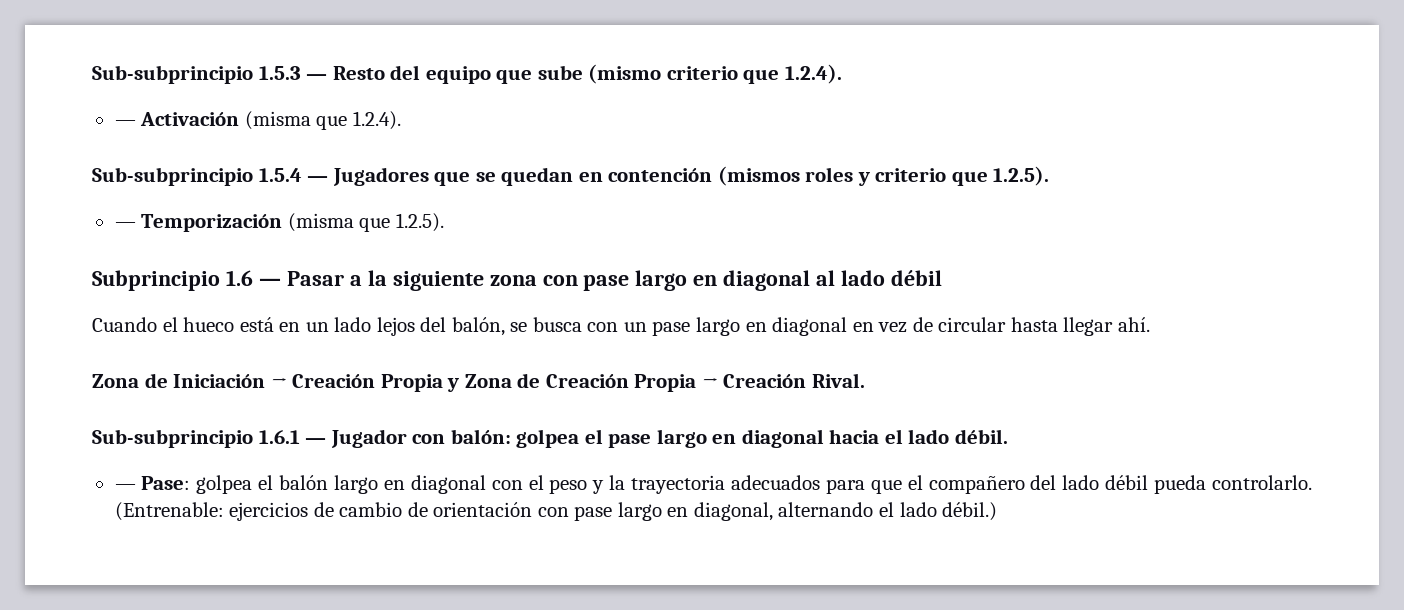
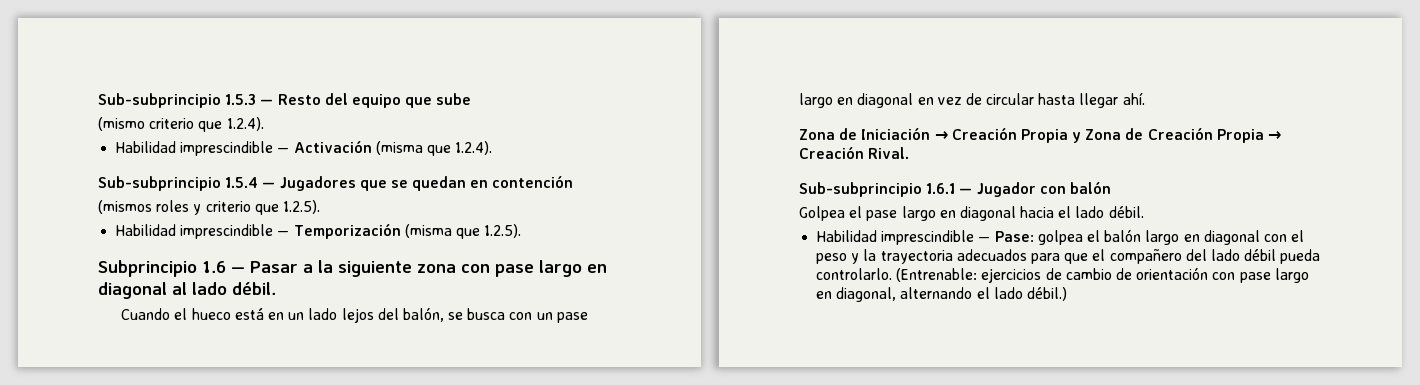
- Sub-subprincipio 1.5.3 — Resto del equipo que sube (mismo criterio que 1.2.4).
+ Sub-subprincipio 1.5.3 — Resto del equipo que sube
+ (mismo criterio que 1.2.4).
- — Activación (misma que 1.2.4).
+ Habilidad imprescindible — Activación (misma que 1.2.4).
- Sub-subprincipio 1.5.4 — Jugadores que se quedan en contención (mismos roles y criterio que 1.2.5).
+ Sub-subprincipio 1.5.4 — Jugadores que se quedan en contención
+ (mismos roles y criterio que 1.2.5).
- — Temporización (misma que 1.2.5).
+ Habilidad imprescindible — Temporización (misma que 1.2.5).
- Subprincipio 1.6 — Pasar a la siguiente zona con pase largo en diagonal al lado débil
+ Subprincipio 1.6 — Pasar a la siguiente zona con pase largo en diagonal al lado débil.
- Sub-subprincipio 1.6.1 — Jugador con balón: golpea el pase largo en diagonal hacia el lado débil.
+ Sub-subprincipio 1.6.1 — Jugador con balón
+ Golpea el pase largo en diagonal hacia el lado débil.
- — Pase: golpea el balón largo en diagonal con el peso y la trayectoria adecuados para que el compañero del lado débil pueda controlarlo.
+ Habilidad imprescindible — Pase: golpea el balón largo en diagonal con el peso y la trayectoria adecuados para que el compañero del lado débil pueda controlarlo.

